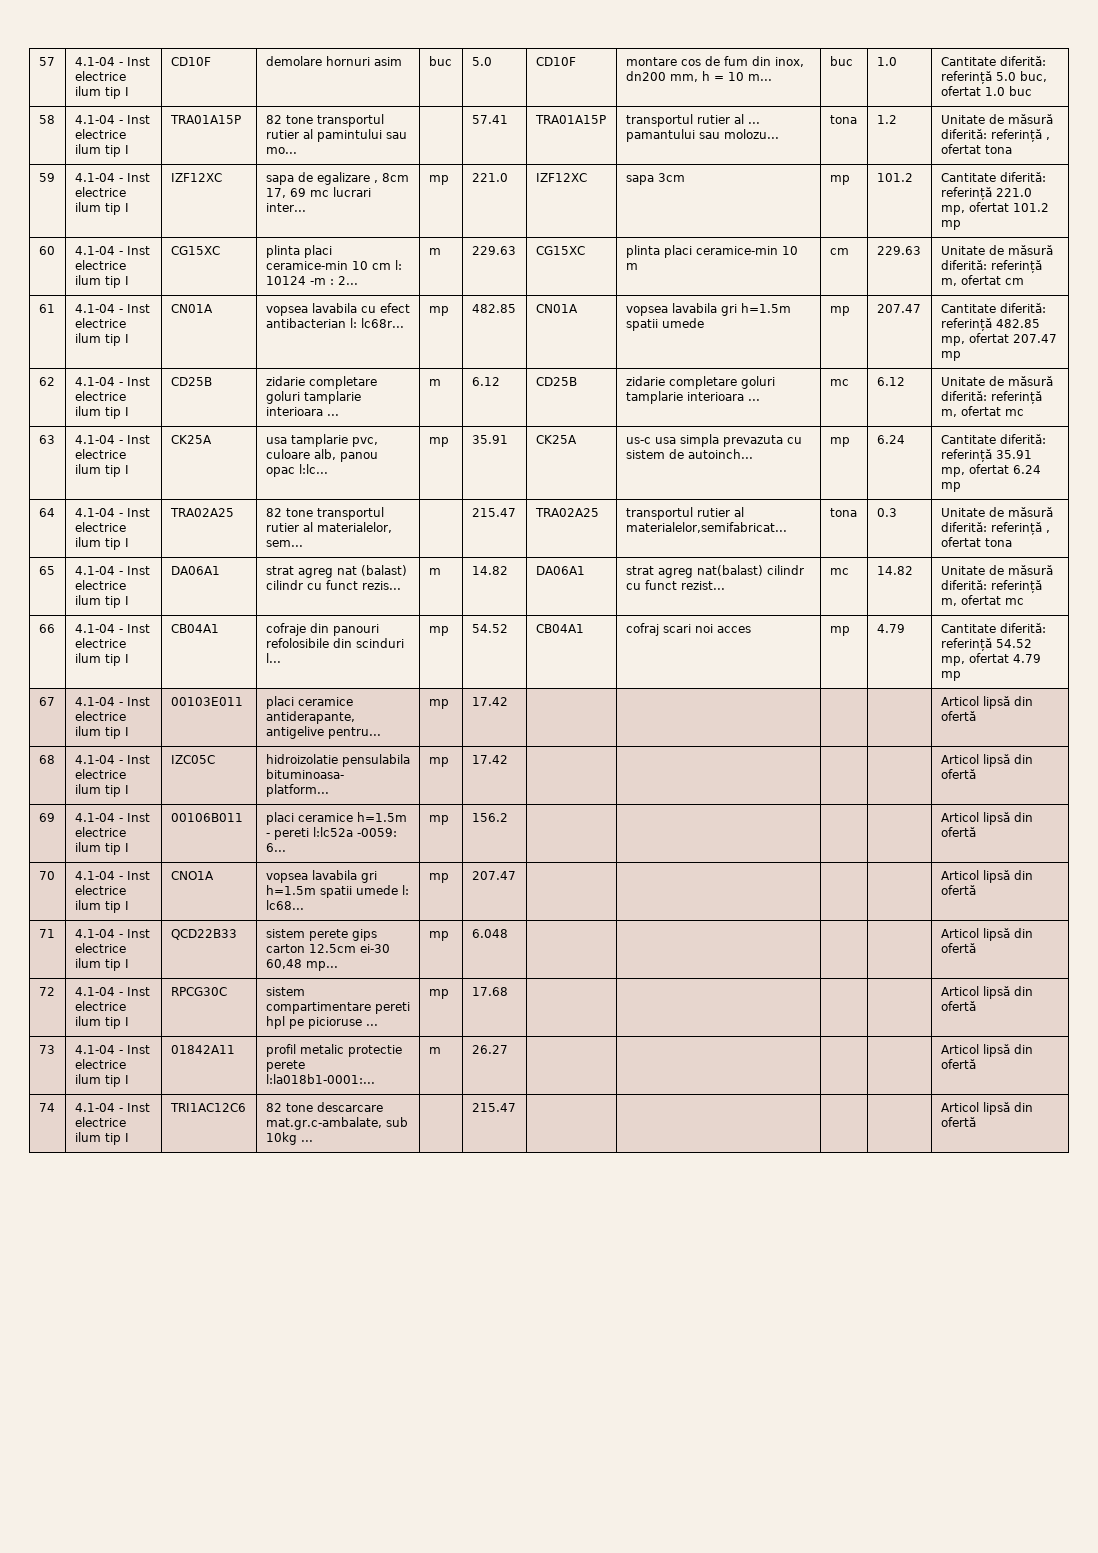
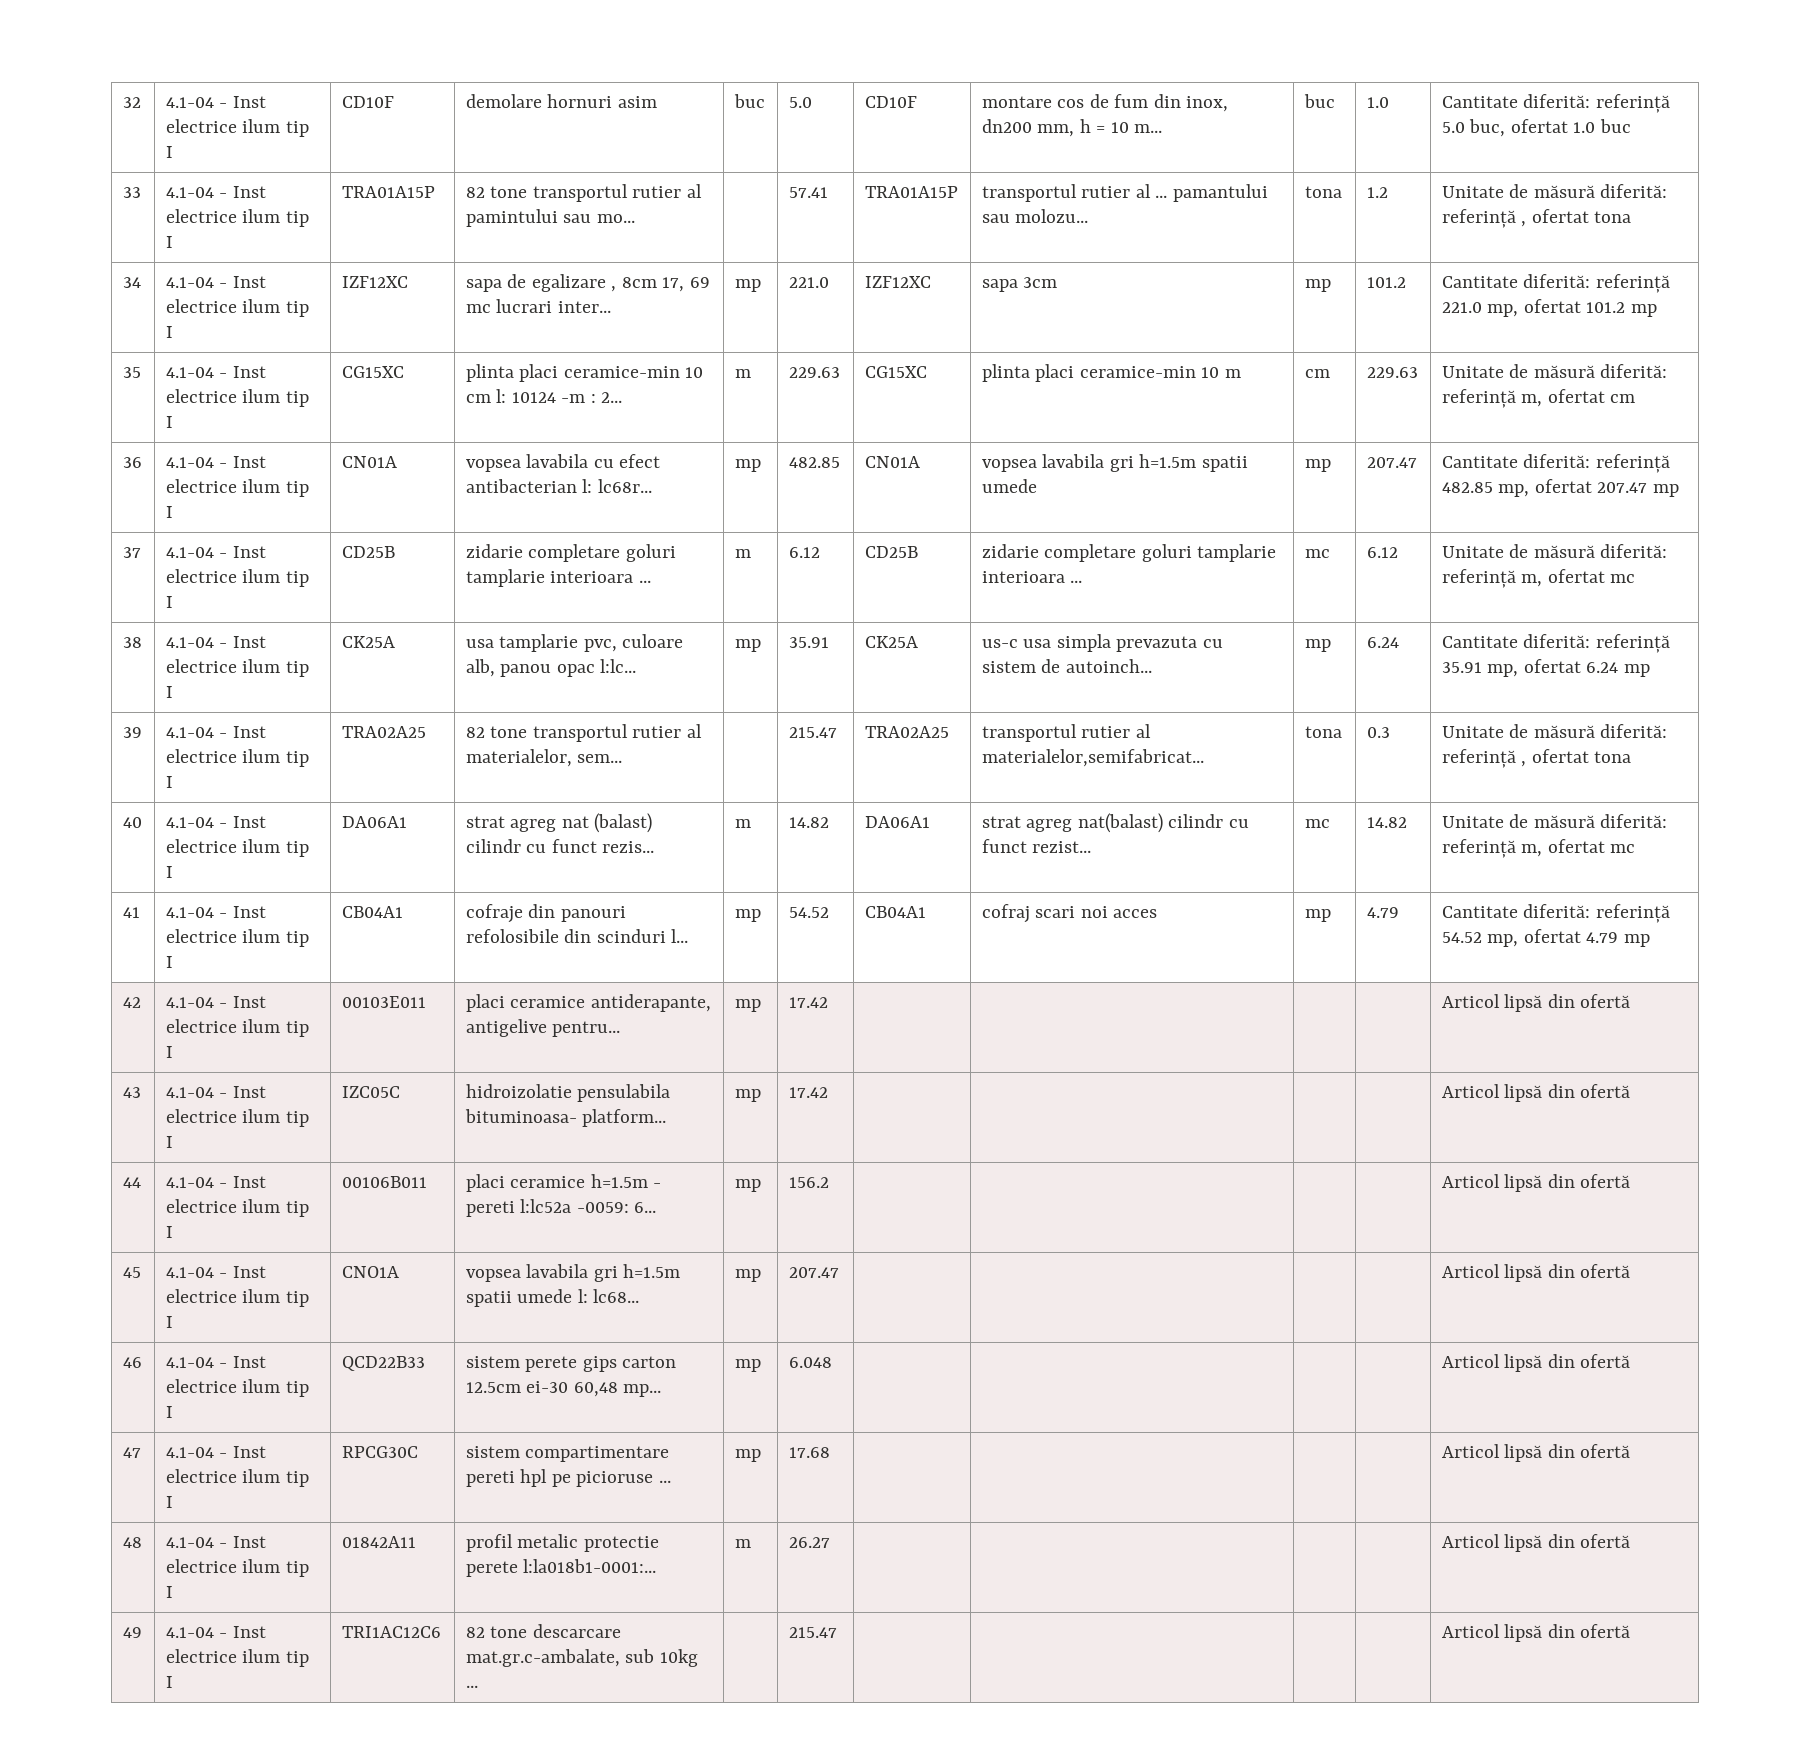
- 57 | 4.1-04 - Inst electrice ilum tip I | CD10F | demolare hornuri asim | buc | 5.0 | CD10F | montare cos de fum din inox, dn200 mm, h = 10 m... | buc | 1.0 | Cantitate diferită: referință 5.0 buc, ofertat 1.0 buc
+ 32 | 4.1-04 - Inst electrice ilum tip I | CD10F | demolare hornuri asim | buc | 5.0 | CD10F | montare cos de fum din inox, dn200 mm, h = 10 m... | buc | 1.0 | Cantitate diferită: referință 5.0 buc, ofertat 1.0 buc
- 58 | 4.1-04 - Inst electrice ilum tip I | TRA01A15P | 82 tone transportul rutier al pamintului sau mo... | | 57.41 | TRA01A15P | transportul rutier al ... pamantului sau molozu... | tona | 1.2 | Unitate de măsură diferită: referință , ofertat tona
+ 33 | 4.1-04 - Inst electrice ilum tip I | TRA01A15P | 82 tone transportul rutier al pamintului sau mo... | | 57.41 | TRA01A15P | transportul rutier al ... pamantului sau molozu... | tona | 1.2 | Unitate de măsură diferită: referință , ofertat tona
- 59 | 4.1-04 - Inst electrice ilum tip I | IZF12XC | sapa de egalizare , 8cm 17, 69 mc lucrari inter... | mp | 221.0 | IZF12XC | sapa 3cm | mp | 101.2 | Cantitate diferită: referință 221.0 mp, ofertat 101.2 mp
+ 34 | 4.1-04 - Inst electrice ilum tip I | IZF12XC | sapa de egalizare , 8cm 17, 69 mc lucrari inter... | mp | 221.0 | IZF12XC | sapa 3cm | mp | 101.2 | Cantitate diferită: referință 221.0 mp, ofertat 101.2 mp
- 60 | 4.1-04 - Inst electrice ilum tip I | CG15XC | plinta placi ceramice-min 10 cm l: 10124 -m : 2... | m | 229.63 | CG15XC | plinta placi ceramice-min 10 m | cm | 229.63 | Unitate de măsură diferită: referință m, ofertat cm
+ 35 | 4.1-04 - Inst electrice ilum tip I | CG15XC | plinta placi ceramice-min 10 cm l: 10124 -m : 2... | m | 229.63 | CG15XC | plinta placi ceramice-min 10 m | cm | 229.63 | Unitate de măsură diferită: referință m, ofertat cm
- 61 | 4.1-04 - Inst electrice ilum tip I | CN01A | vopsea lavabila cu efect antibacterian l: lc68r... | mp | 482.85 | CN01A | vopsea lavabila gri h=1.5m spatii umede | mp | 207.47 | Cantitate diferită: referință 482.85 mp, ofertat 207.47 mp
+ 36 | 4.1-04 - Inst electrice ilum tip I | CN01A | vopsea lavabila cu efect antibacterian l: lc68r... | mp | 482.85 | CN01A | vopsea lavabila gri h=1.5m spatii umede | mp | 207.47 | Cantitate diferită: referință 482.85 mp, ofertat 207.47 mp
- 62 | 4.1-04 - Inst electrice ilum tip I | CD25B | zidarie completare goluri tamplarie interioara ... | m | 6.12 | CD25B | zidarie completare goluri tamplarie interioara ... | mc | 6.12 | Unitate de măsură diferită: referință m, ofertat mc
+ 37 | 4.1-04 - Inst electrice ilum tip I | CD25B | zidarie completare goluri tamplarie interioara ... | m | 6.12 | CD25B | zidarie completare goluri tamplarie interioara ... | mc | 6.12 | Unitate de măsură diferită: referință m, ofertat mc
- 63 | 4.1-04 - Inst electrice ilum tip I | CK25A | usa tamplarie pvc, culoare alb, panou opac l:lc... | mp | 35.91 | CK25A | us-c usa simpla prevazuta cu sistem de autoinch... | mp | 6.24 | Cantitate diferită: referință 35.91 mp, ofertat 6.24 mp
+ 38 | 4.1-04 - Inst electrice ilum tip I | CK25A | usa tamplarie pvc, culoare alb, panou opac l:lc... | mp | 35.91 | CK25A | us-c usa simpla prevazuta cu sistem de autoinch... | mp | 6.24 | Cantitate diferită: referință 35.91 mp, ofertat 6.24 mp
- 64 | 4.1-04 - Inst electrice ilum tip I | TRA02A25 | 82 tone transportul rutier al materialelor, sem... | | 215.47 | TRA02A25 | transportul rutier al materialelor,semifabricat... | tona | 0.3 | Unitate de măsură diferită: referință , ofertat tona
+ 39 | 4.1-04 - Inst electrice ilum tip I | TRA02A25 | 82 tone transportul rutier al materialelor, sem... | | 215.47 | TRA02A25 | transportul rutier al materialelor,semifabricat... | tona | 0.3 | Unitate de măsură diferită: referință , ofertat tona
- 65 | 4.1-04 - Inst electrice ilum tip I | DA06A1 | strat agreg nat (balast) cilindr cu funct rezis... | m | 14.82 | DA06A1 | strat agreg nat(balast) cilindr cu funct rezist... | mc | 14.82 | Unitate de măsură diferită: referință m, ofertat mc
+ 40 | 4.1-04 - Inst electrice ilum tip I | DA06A1 | strat agreg nat (balast) cilindr cu funct rezis... | m | 14.82 | DA06A1 | strat agreg nat(balast) cilindr cu funct rezist... | mc | 14.82 | Unitate de măsură diferită: referință m, ofertat mc
- 66 | 4.1-04 - Inst electrice ilum tip I | CB04A1 | cofraje din panouri refolosibile din scinduri l... | mp | 54.52 | CB04A1 | cofraj scari noi acces | mp | 4.79 | Cantitate diferită: referință 54.52 mp, ofertat 4.79 mp
+ 41 | 4.1-04 - Inst electrice ilum tip I | CB04A1 | cofraje din panouri refolosibile din scinduri l... | mp | 54.52 | CB04A1 | cofraj scari noi acces | mp | 4.79 | Cantitate diferită: referință 54.52 mp, ofertat 4.79 mp
- 67 | 4.1-04 - Inst electrice ilum tip I | 00103E011 | placi ceramice antiderapante, antigelive pentru... | mp | 17.42 | | | | | Articol lipsă din ofertă
+ 42 | 4.1-04 - Inst electrice ilum tip I | 00103E011 | placi ceramice antiderapante, antigelive pentru... | mp | 17.42 | | | | | Articol lipsă din ofertă
- 68 | 4.1-04 - Inst electrice ilum tip I | IZC05C | hidroizolatie pensulabila bituminoasa- platform... | mp | 17.42 | | | | | Articol lipsă din ofertă
+ 43 | 4.1-04 - Inst electrice ilum tip I | IZC05C | hidroizolatie pensulabila bituminoasa- platform... | mp | 17.42 | | | | | Articol lipsă din ofertă
- 69 | 4.1-04 - Inst electrice ilum tip I | 00106B011 | placi ceramice h=1.5m - pereti l:lc52a -0059: 6... | mp | 156.2 | | | | | Articol lipsă din ofertă
+ 44 | 4.1-04 - Inst electrice ilum tip I | 00106B011 | placi ceramice h=1.5m - pereti l:lc52a -0059: 6... | mp | 156.2 | | | | | Articol lipsă din ofertă
- 70 | 4.1-04 - Inst electrice ilum tip I | CNO1A | vopsea lavabila gri h=1.5m spatii umede l: lc68... | mp | 207.47 | | | | | Articol lipsă din ofertă
+ 45 | 4.1-04 - Inst electrice ilum tip I | CNO1A | vopsea lavabila gri h=1.5m spatii umede l: lc68... | mp | 207.47 | | | | | Articol lipsă din ofertă
- 71 | 4.1-04 - Inst electrice ilum tip I | QCD22B33 | sistem perete gips carton 12.5cm ei-30 60,48 mp... | mp | 6.048 | | | | | Articol lipsă din ofertă
+ 46 | 4.1-04 - Inst electrice ilum tip I | QCD22B33 | sistem perete gips carton 12.5cm ei-30 60,48 mp... | mp | 6.048 | | | | | Articol lipsă din ofertă
- 72 | 4.1-04 - Inst electrice ilum tip I | RPCG30C | sistem compartimentare pereti hpl pe picioruse ... | mp | 17.68 | | | | | Articol lipsă din ofertă
+ 47 | 4.1-04 - Inst electrice ilum tip I | RPCG30C | sistem compartimentare pereti hpl pe picioruse ... | mp | 17.68 | | | | | Articol lipsă din ofertă
- 73 | 4.1-04 - Inst electrice ilum tip I | 01842A11 | profil metalic protectie perete l:la018b1-0001:... | m | 26.27 | | | | | Articol lipsă din ofertă
+ 48 | 4.1-04 - Inst electrice ilum tip I | 01842A11 | profil metalic protectie perete l:la018b1-0001:... | m | 26.27 | | | | | Articol lipsă din ofertă
- 74 | 4.1-04 - Inst electrice ilum tip I | TRI1AC12C6 | 82 tone descarcare mat.gr.c-ambalate, sub 10kg ... | | 215.47 | | | | | Articol lipsă din ofertă
+ 49 | 4.1-04 - Inst electrice ilum tip I | TRI1AC12C6 | 82 tone descarcare mat.gr.c-ambalate, sub 10kg ... | | 215.47 | | | | | Articol lipsă din ofertă

